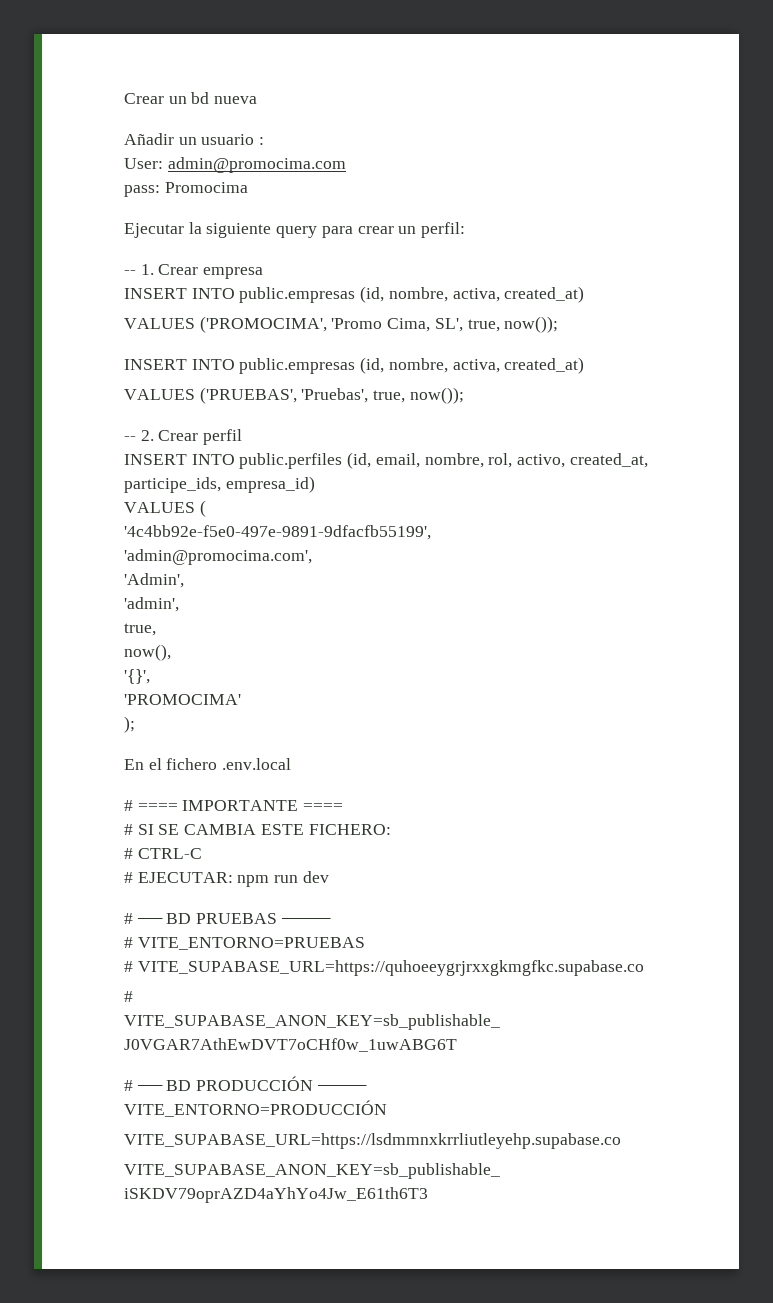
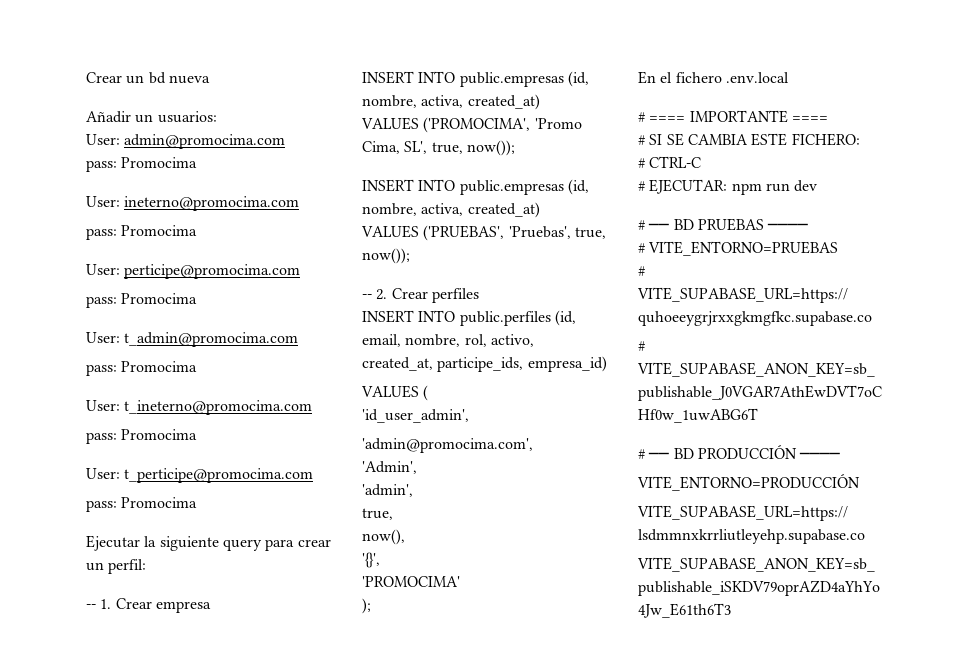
- Añadir un usuario :
+ Añadir un usuarios:
+ User: ineterno@promocima.com
+ pass: Promocima
+ User: perticipe@promocima.com
+ pass: Promocima
+ User: t_admin@promocima.com
+ pass: Promocima
+ User: t_ineterno@promocima.com
+ pass: Promocima
+ User: t_perticipe@promocima.com
+ pass: Promocima
- -- 2. Crear perfil
+ -- 2. Crear perfiles
- '4c4bb92e-f5e0-497e-9891-9dfacfb55199',
+ 'id_user_admin',

